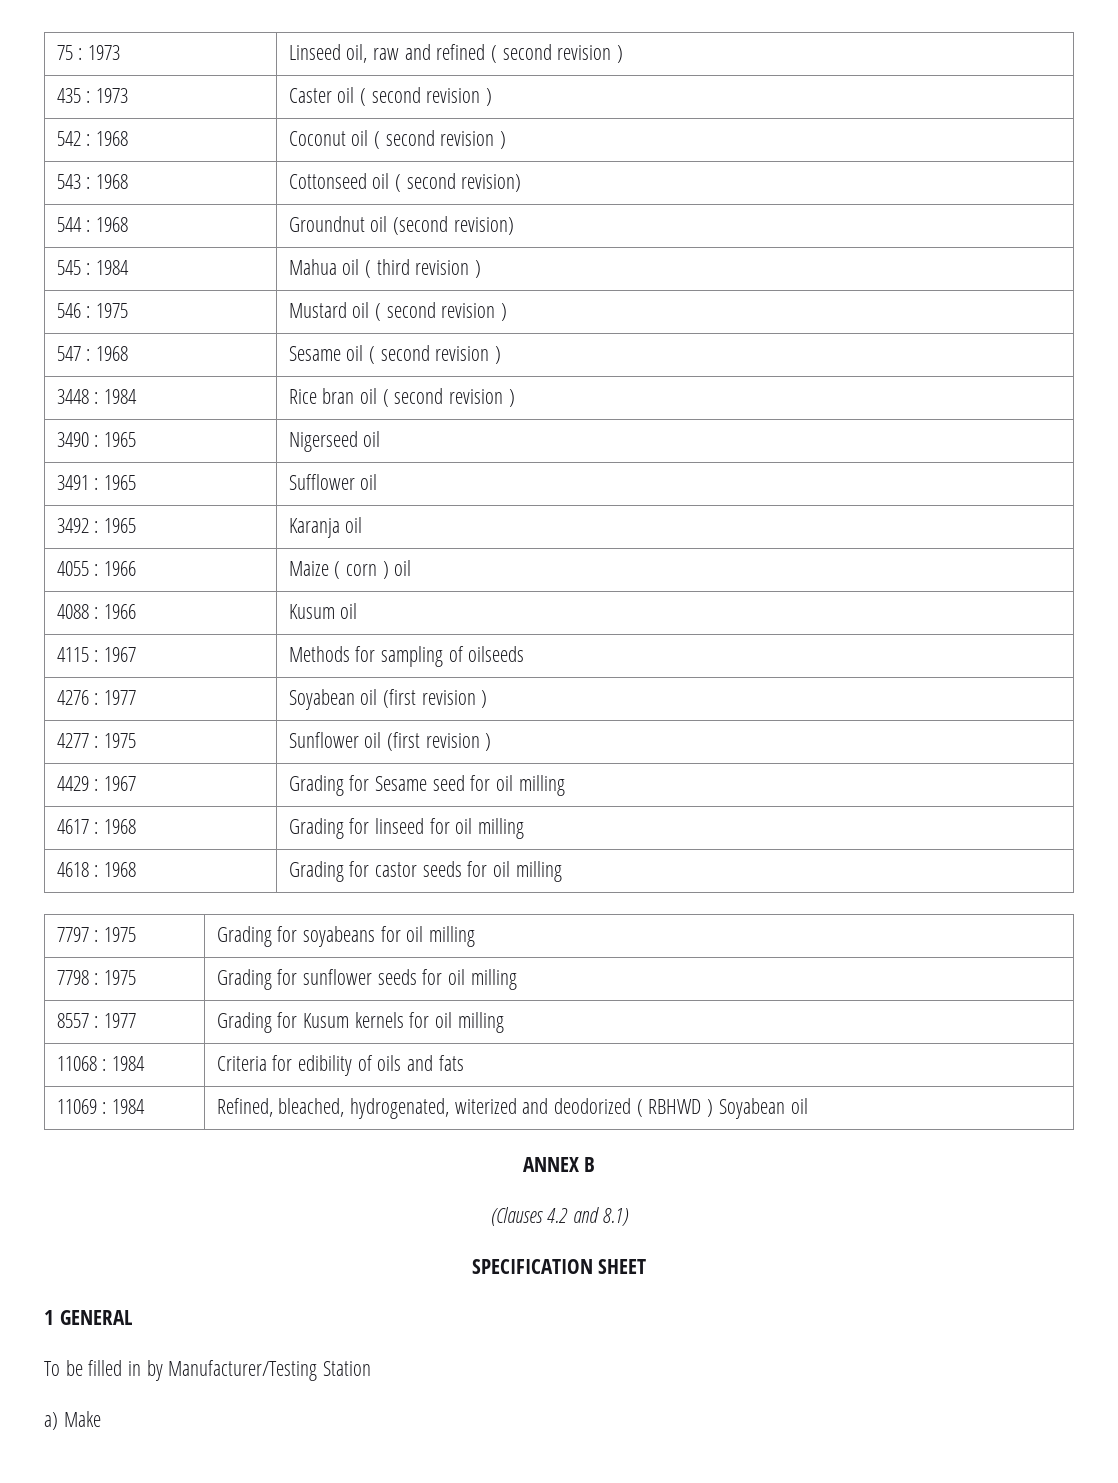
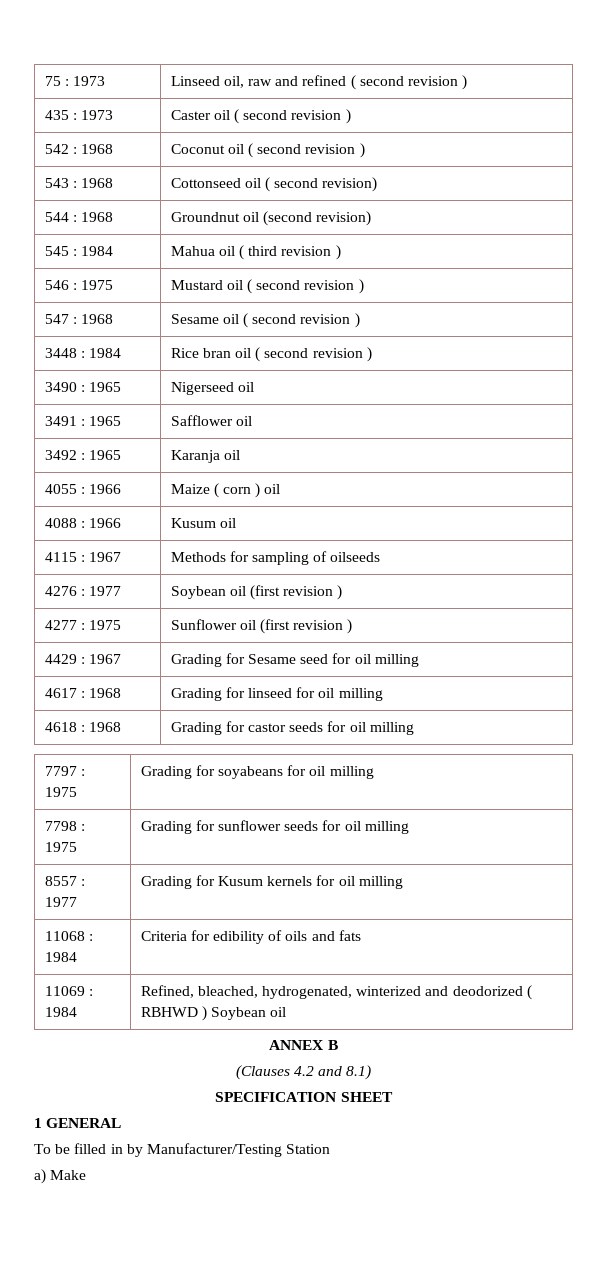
- 3491 : 1965 | Sufflower oil
+ 3491 : 1965 | Safflower oil
- 4276 : 1977 | Soyabean oil (first revision )
+ 4276 : 1977 | Soybean oil (first revision )
- 11069 : 1984 | Refined, bleached, hydrogenated, witerized and deodorized ( RBHWD ) Soyabean oil
+ 11069 : 1984 | Refined, bleached, hydrogenated, winterized and deodorized ( RBHWD ) Soybean oil

